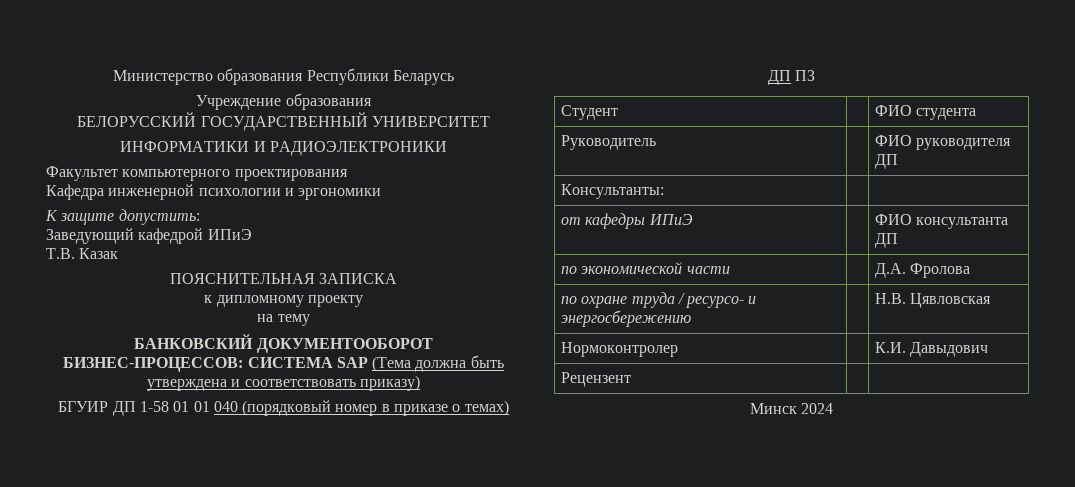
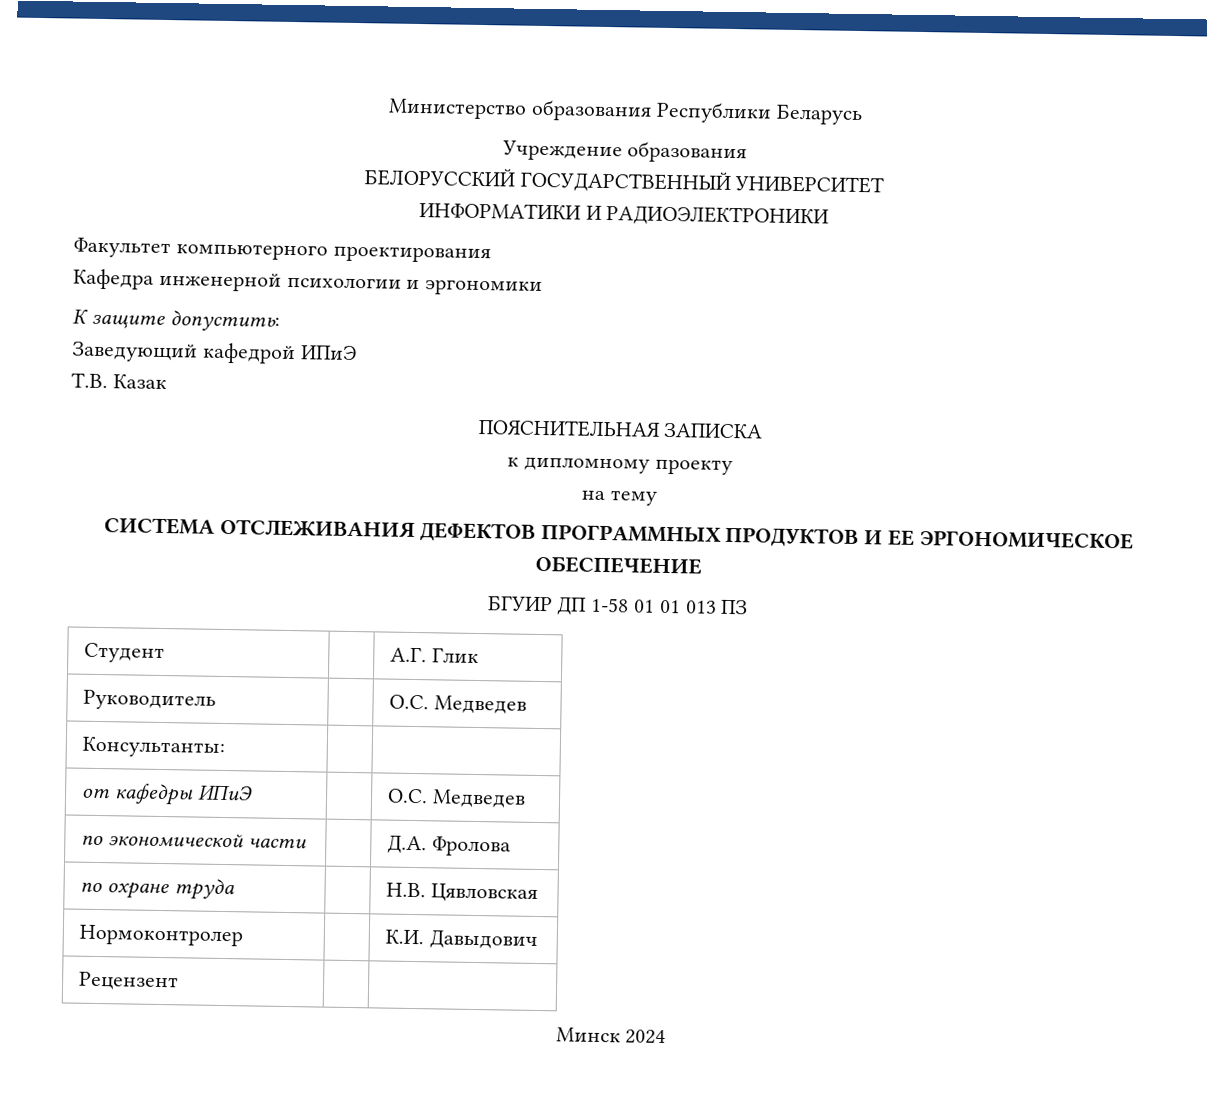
- БАНКОВСКИЙ ДОКУМЕНТООБОРОТ БИЗНЕС-ПРОЦЕССОВ: СИСТЕМА SAP (Тема должна быть утверждена и соответствовать приказу)
+ СИСТЕМА ОТСЛЕЖИВАНИЯ ДЕФЕКТОВ ПРОГРАММНЫХ ПРОДУКТОВ И ЕЕ ЭРГОНОМИЧЕСКОЕ ОБЕСПЕЧЕНИЕ
- БГУИР ДП 1-58 01 01 040 (порядковый номер в приказе о темах) ДП ПЗ
+ БГУИР ДП 1-58 01 01 013 ПЗ
- Студент | | ФИО студента
+ Студент | | А.Г. Глик
- Руководитель | | ФИО руководителя ДП
+ Руководитель | | О.С. Медведев
- от кафедры ИПиЭ | | ФИО консультанта ДП
+ от кафедры ИПиЭ | | О.С. Медведев
- по охране труда / ресурсо- и энергосбережению | | Н.В. Цявловская
+ по охране труда | | Н.В. Цявловская

